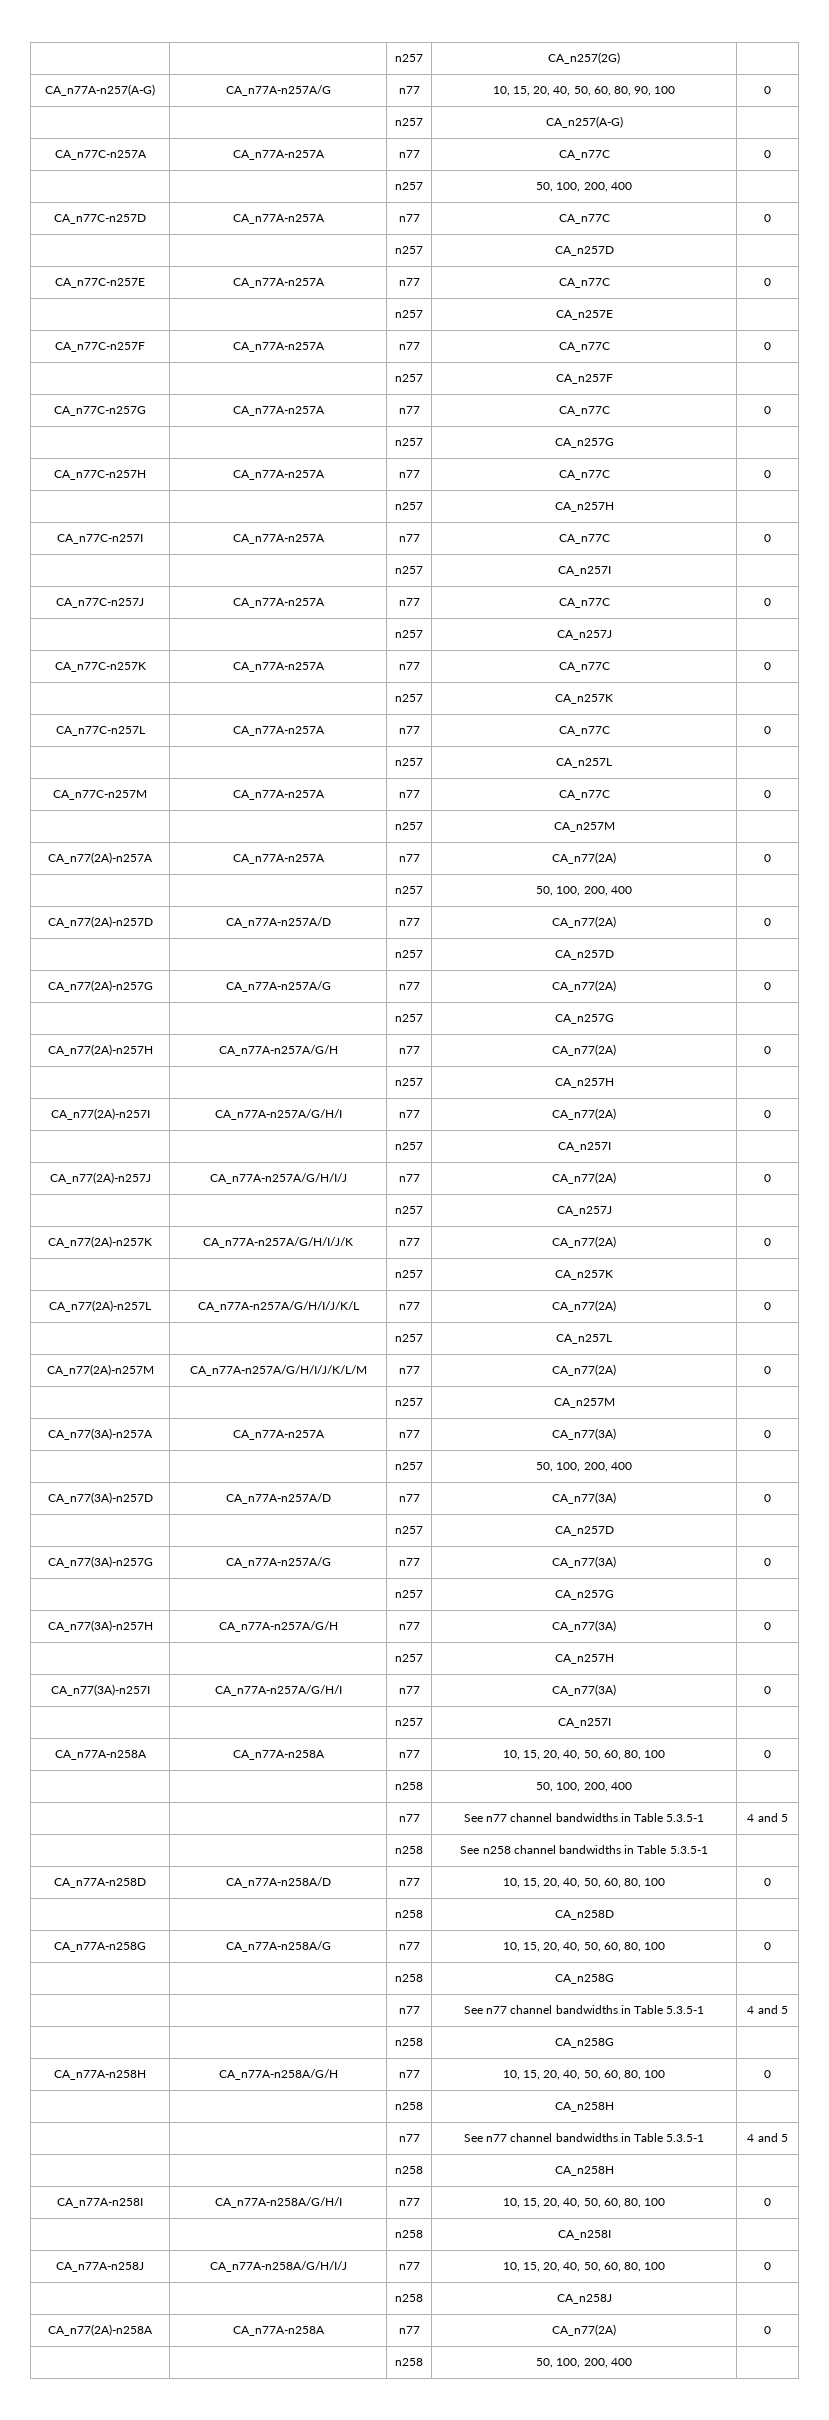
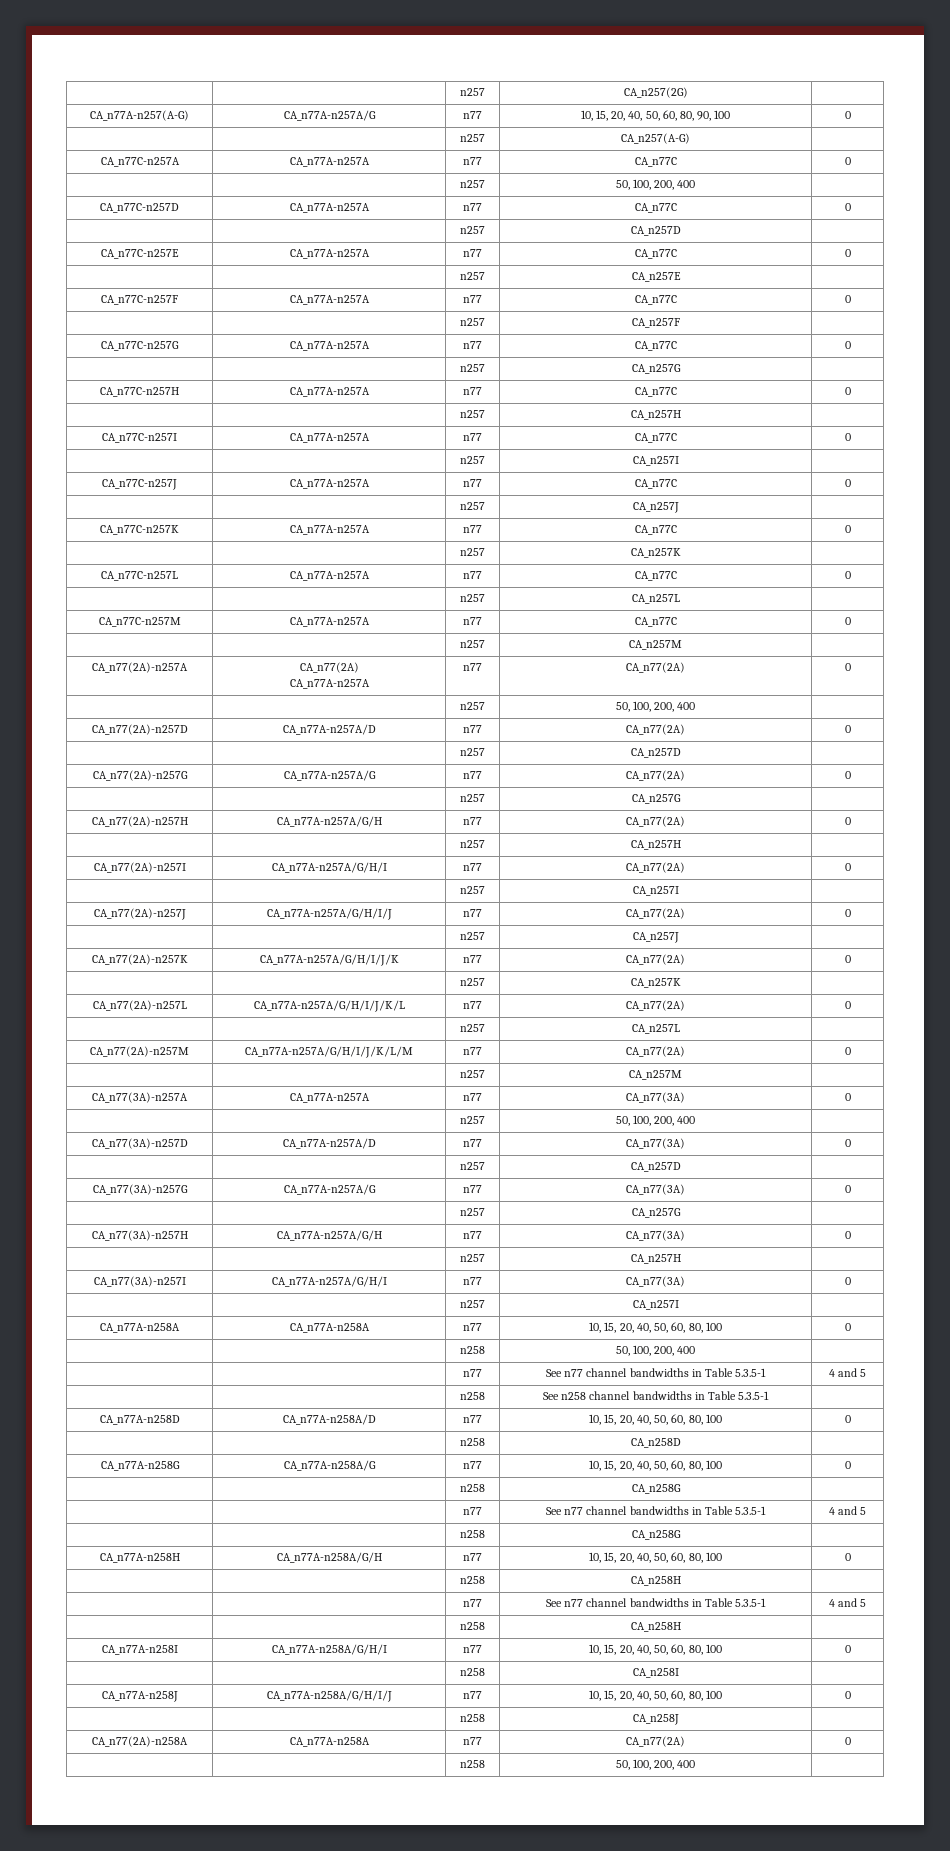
- CA_n77(2A)-n257A | CA_n77A-n257A | n77 | CA_n77(2A) | 0
+ CA_n77(2A)-n257A | CA_n77(2A)
+ CA_n77A-n257A | n77 | CA_n77(2A) | 0

